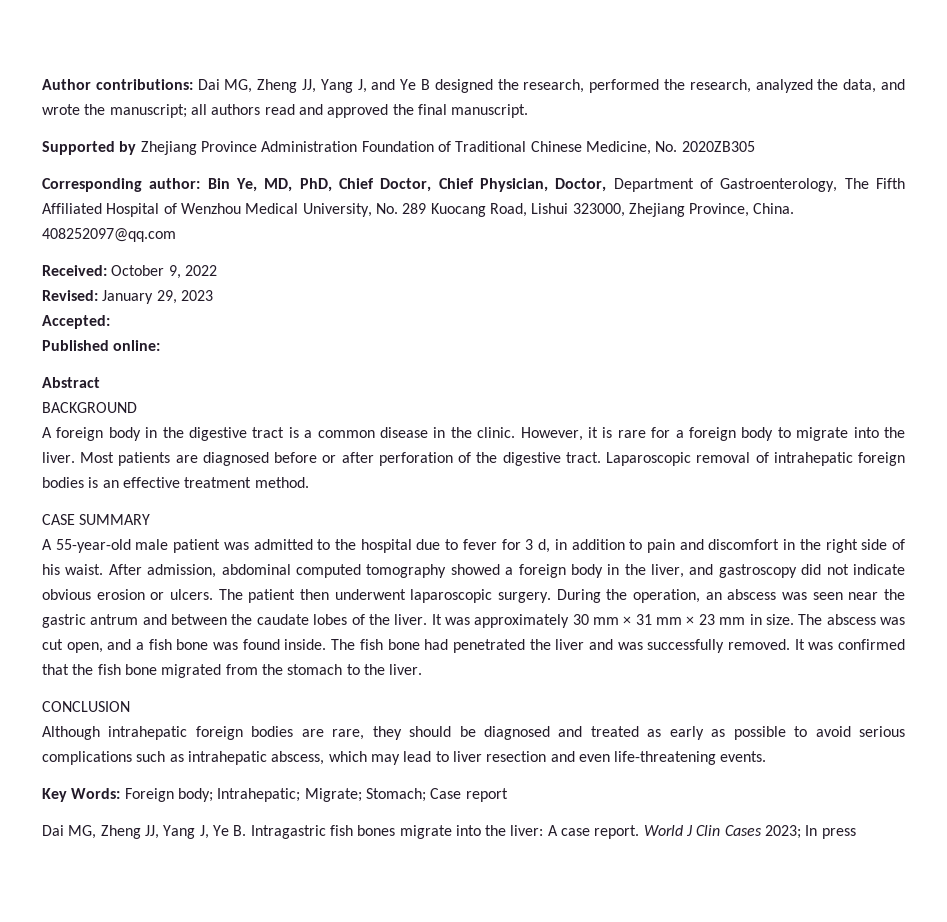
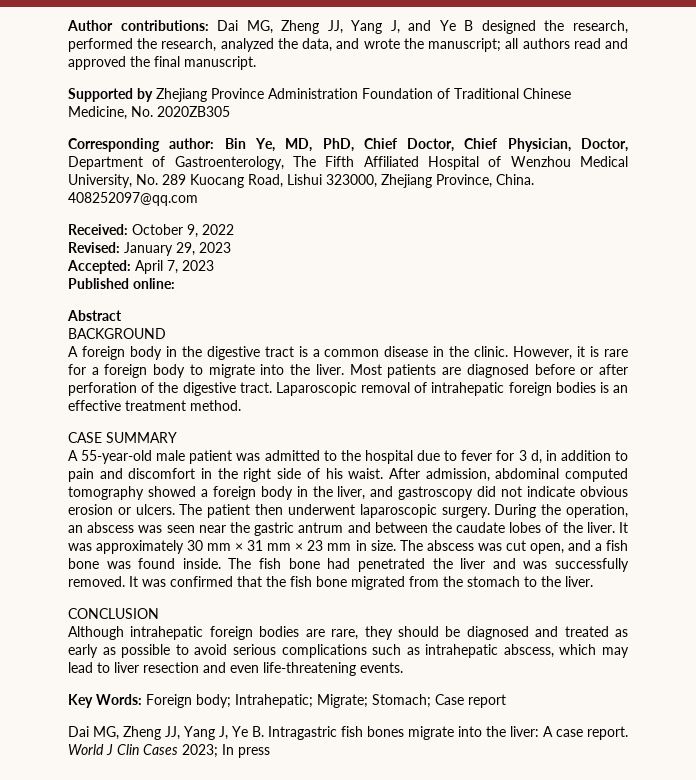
- Accepted:
+ Accepted: April 7, 2023

